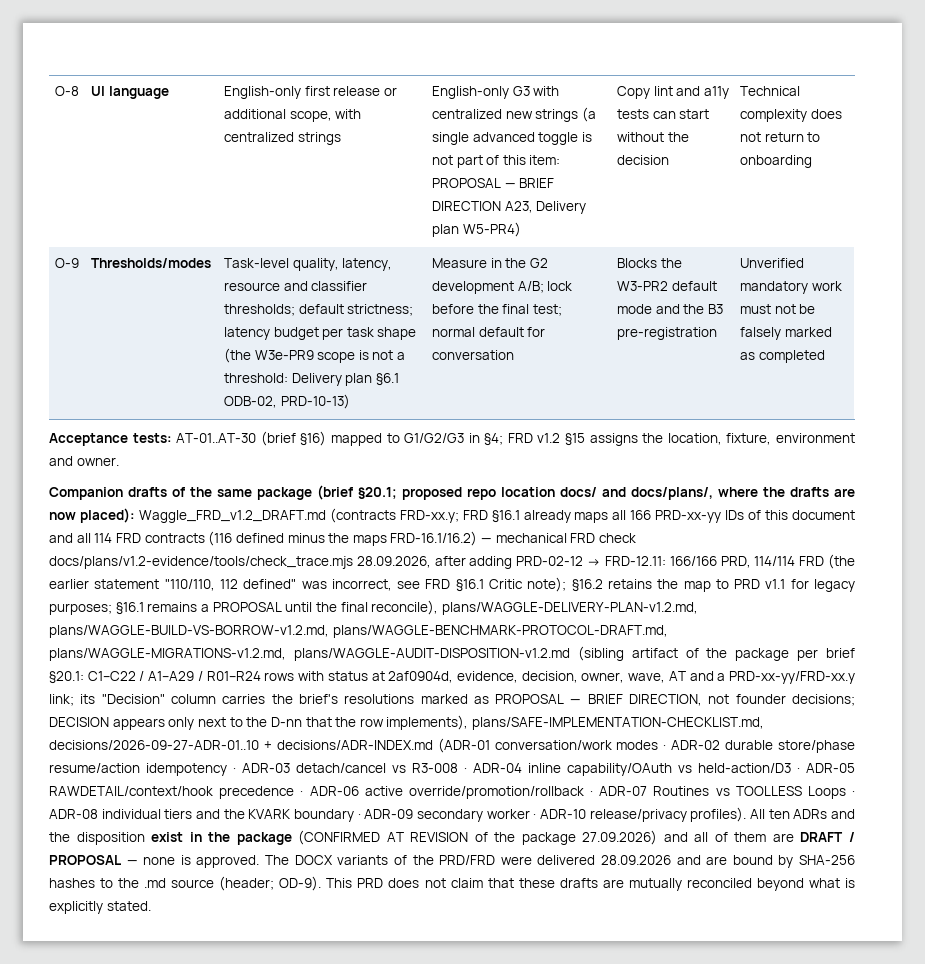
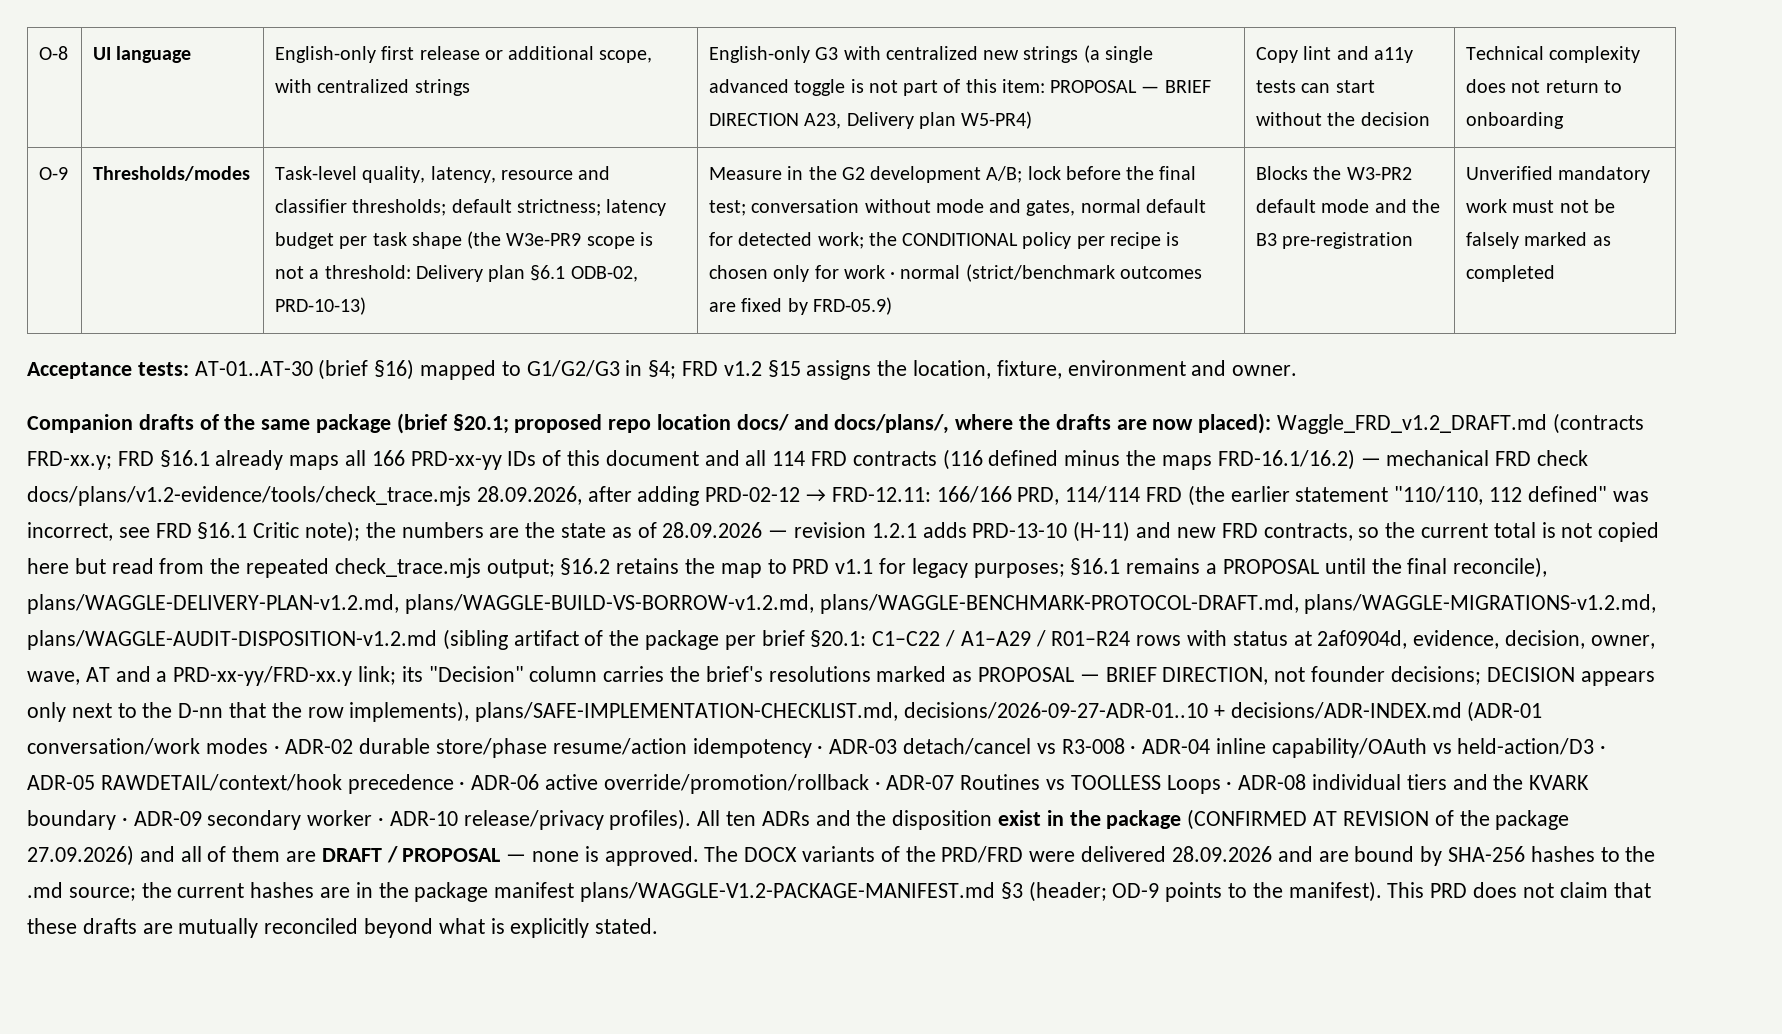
- Measure in the G2 development A/B; lock before the final test; normal default for conversation
+ Measure in the G2 development A/B; lock before the final test; conversation without mode and gates, normal default for detected work; the CONDITIONAL policy per recipe is chosen only for work · normal (strict/benchmark outcomes are fixed by FRD-05.9)
+ the numbers are the state as of 28.09.2026 — revision 1.2.1 adds PRD-13-10 (H-11) and new FRD contracts, so the current total is not copied here but read from the repeated check_trace.mjs output;
- The DOCX variants of the PRD/FRD were delivered 28.09.2026 and are bound by SHA-256 hashes to the .md source (header; OD-9).
+ The DOCX variants of the PRD/FRD were delivered 28.09.2026 and are bound by SHA-256 hashes to the .md source; the current hashes are in the package manifest plans/WAGGLE-V1.2-PACKAGE-MANIFEST.md §3 (header; OD-9 points to the manifest).

